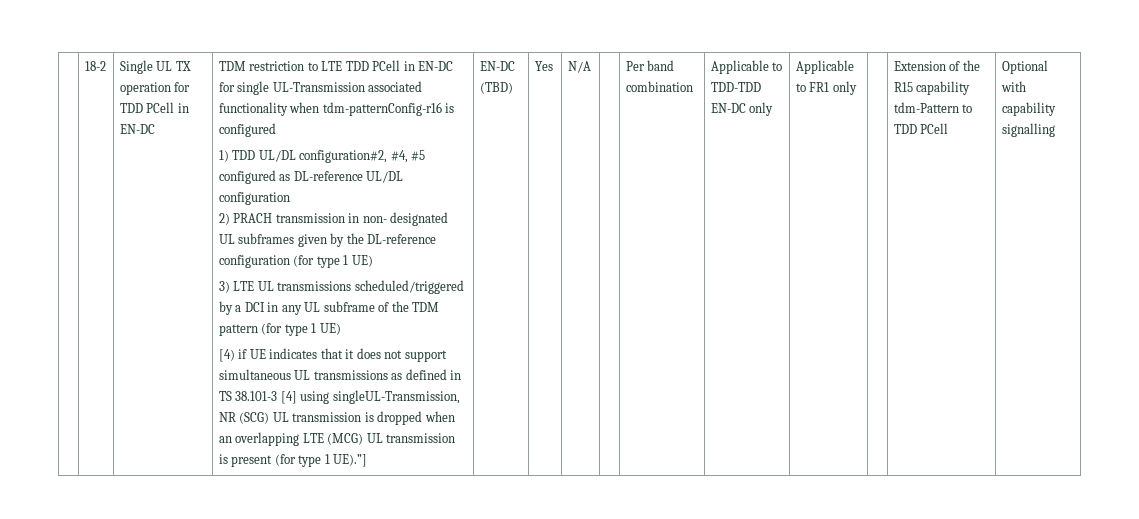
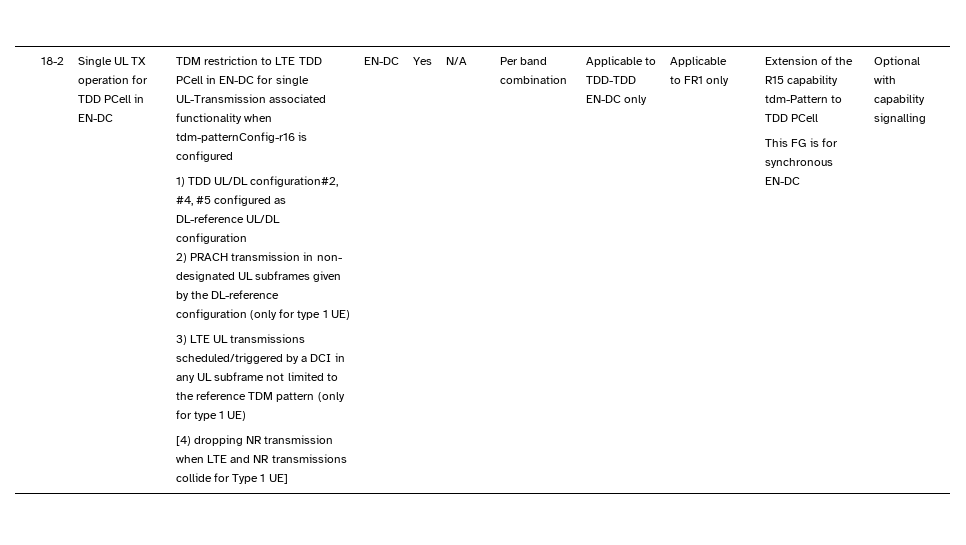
- 2) PRACH transmission in non- designated UL subframes given by the DL-reference configuration (for type 1 UE)
+ 2) PRACH transmission in non- designated UL subframes given by the DL-reference configuration (only for type 1 UE)
- 3) LTE UL transmissions scheduled/triggered by a DCI in any UL subframe of the TDM pattern (for type 1 UE)
- [4) if UE indicates that it does not support simultaneous UL transmissions as defined in TS 38.101-3 [4] using singleUL-Transmission, NR (SCG) UL transmission is dropped when an overlapping LTE (MCG) UL transmission is present (for type 1 UE).”] | EN-DC (TBD)
+ 3) LTE UL transmissions scheduled/triggered by a DCI in any UL subframe not limited to the reference TDM pattern (only for type 1 UE)
+ [4) dropping NR transmission when LTE and NR transmissions collide for Type 1 UE] | EN-DC
+ This FG is for synchronous EN-DC

